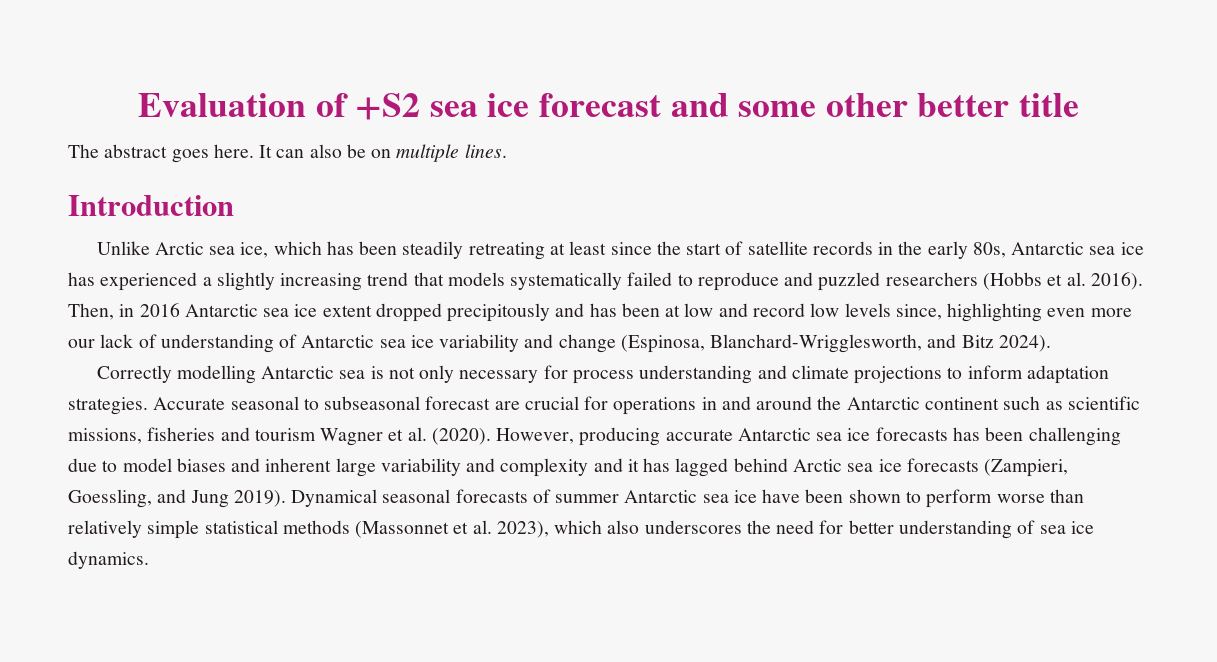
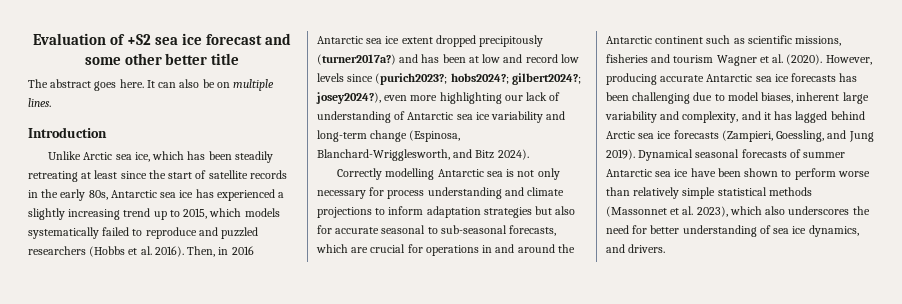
- Unlike Arctic sea ice, which has been steadily retreating at least since the start of satellite records in the early 80s, Antarctic sea ice has experienced a slightly increasing trend that models systematically failed to reproduce and puzzled researchers (Hobbs et al. 2016).
+ Unlike Arctic sea ice, which has been steadily retreating at least since the start of satellite records in the early 80s, Antarctic sea ice has experienced a slightly increasing trend up to 2015, which models systematically failed to reproduce and puzzled researchers (Hobbs et al. 2016).
- Then, in 2016 Antarctic sea ice extent dropped precipitously and has been at low and record low levels since, highlighting even more our lack of understanding of Antarctic sea ice variability and change (Espinosa, Blanchard-Wrigglesworth, and Bitz 2024).
+ Then, in 2016 Antarctic sea ice extent dropped precipitously (turner2017a?) and has been at low and record low levels since (purich2023?; hobs2024?; gilbert2024?; josey2024?), even more highlighting our lack of understanding of Antarctic sea ice variability and long-term change (Espinosa, Blanchard-Wrigglesworth, and Bitz 2024).
- Correctly modelling Antarctic sea is not only necessary for process understanding and climate projections to inform adaptation strategies. Accurate seasonal to subseasonal forecast are crucial for operations in and around the Antarctic continent such as scientific missions, fisheries and tourism Wagner et al. (2020).
+ Correctly modelling Antarctic sea is not only necessary for process understanding and climate projections to inform adaptation strategies but also for accurate seasonal to sub-seasonal forecasts, which are crucial for operations in and around the Antarctic continent such as scientific missions, fisheries and tourism Wagner et al. (2020).
- However, producing accurate Antarctic sea ice forecasts has been challenging due to model biases and inherent large variability and complexity and it has lagged behind Arctic sea ice forecasts (Zampieri, Goessling, and Jung 2019).
+ However, producing accurate Antarctic sea ice forecasts has been challenging due to model biases, inherent large variability and complexity, and it has lagged behind Arctic sea ice forecasts (Zampieri, Goessling, and Jung 2019).
- Dynamical seasonal forecasts of summer Antarctic sea ice have been shown to perform worse than relatively simple statistical methods (Massonnet et al. 2023), which also underscores the need for better understanding of sea ice dynamics.
+ Dynamical seasonal forecasts of summer Antarctic sea ice have been shown to perform worse than relatively simple statistical methods (Massonnet et al. 2023), which also underscores the need for better understanding of sea ice dynamics, and drivers.

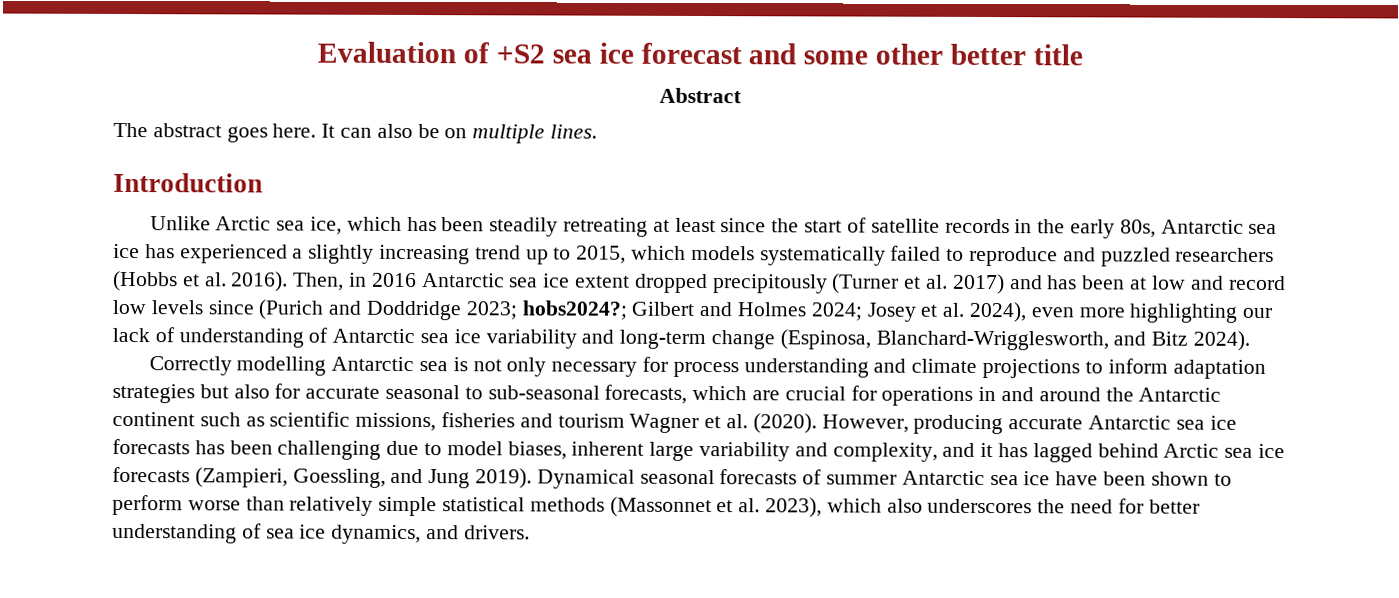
+ Abstract
- Then, in 2016 Antarctic sea ice extent dropped precipitously (turner2017a?) and has been at low and record low levels since (purich2023?; hobs2024?; gilbert2024?; josey2024?), even more highlighting our lack of understanding of Antarctic sea ice variability and long-term change (Espinosa, Blanchard-Wrigglesworth, and Bitz 2024).
+ Then, in 2016 Antarctic sea ice extent dropped precipitously (Turner et al. 2017) and has been at low and record low levels since (Purich and Doddridge 2023; hobs2024?; Gilbert and Holmes 2024; Josey et al. 2024), even more highlighting our lack of understanding of Antarctic sea ice variability and long-term change (Espinosa, Blanchard-Wrigglesworth, and Bitz 2024).

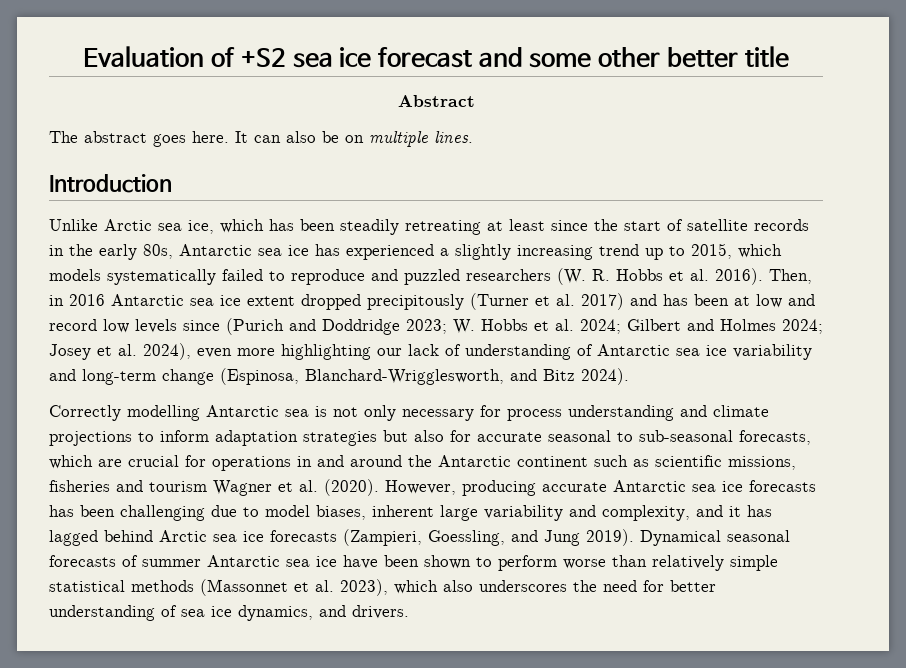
- Unlike Arctic sea ice, which has been steadily retreating at least since the start of satellite records in the early 80s, Antarctic sea ice has experienced a slightly increasing trend up to 2015, which models systematically failed to reproduce and puzzled researchers (Hobbs et al. 2016).
+ Unlike Arctic sea ice, which has been steadily retreating at least since the start of satellite records in the early 80s, Antarctic sea ice has experienced a slightly increasing trend up to 2015, which models systematically failed to reproduce and puzzled researchers (W. R. Hobbs et al. 2016).
- Then, in 2016 Antarctic sea ice extent dropped precipitously (Turner et al. 2017) and has been at low and record low levels since (Purich and Doddridge 2023; hobs2024?; Gilbert and Holmes 2024; Josey et al. 2024), even more highlighting our lack of understanding of Antarctic sea ice variability and long-term change (Espinosa, Blanchard-Wrigglesworth, and Bitz 2024).
+ Then, in 2016 Antarctic sea ice extent dropped precipitously (Turner et al. 2017) and has been at low and record low levels since (Purich and Doddridge 2023; W. Hobbs et al. 2024; Gilbert and Holmes 2024; Josey et al. 2024), even more highlighting our lack of understanding of Antarctic sea ice variability and long-term change (Espinosa, Blanchard-Wrigglesworth, and Bitz 2024).

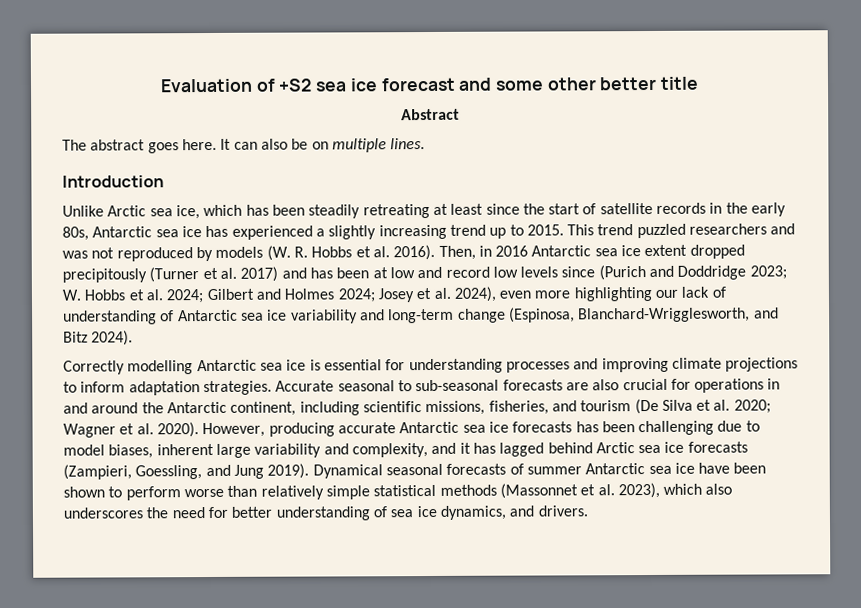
- Unlike Arctic sea ice, which has been steadily retreating at least since the start of satellite records in the early 80s, Antarctic sea ice has experienced a slightly increasing trend up to 2015, which models systematically failed to reproduce and puzzled researchers (W. R. Hobbs et al. 2016).
+ Unlike Arctic sea ice, which has been steadily retreating at least since the start of satellite records in the early 80s, Antarctic sea ice has experienced a slightly increasing trend up to 2015. This trend puzzled researchers and was not reproduced by models (W. R. Hobbs et al. 2016).
- Correctly modelling Antarctic sea is not only necessary for process understanding and climate projections to inform adaptation strategies but also for accurate seasonal to sub-seasonal forecasts, which are crucial for operations in and around the Antarctic continent such as scientific missions, fisheries and tourism Wagner et al. (2020).
+ Correctly modelling Antarctic sea ice is essential for understanding processes and improving climate projections to inform adaptation strategies. Accurate seasonal to sub-seasonal forecasts are also crucial for operations in and around the Antarctic continent, including scientific missions, fisheries, and tourism (De Silva et al. 2020; Wagner et al. 2020).

